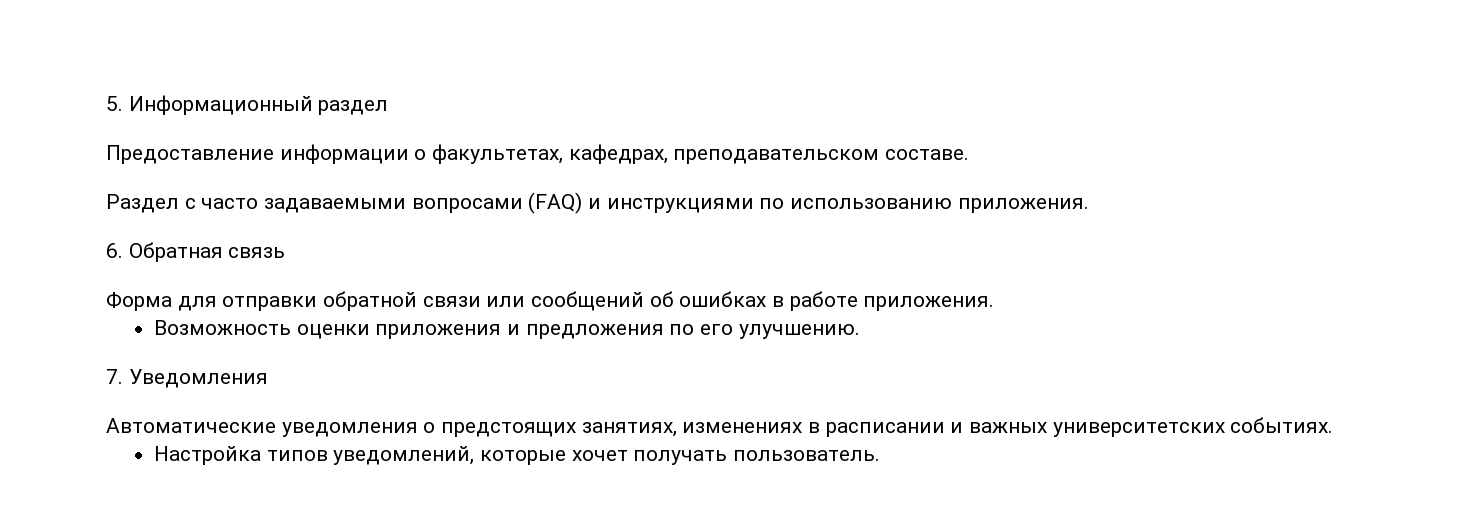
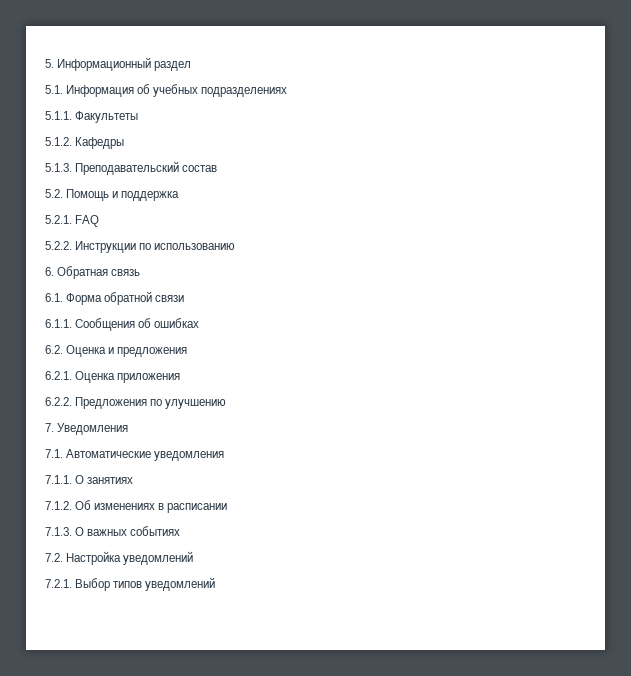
- Предоставление информации о факультетах, кафедрах, преподавательском составе.
- Раздел с часто задаваемыми вопросами (FAQ) и инструкциями по использованию приложения.
+ 5.1. Информация об учебных подразделениях
+ 5.1.1. Факультеты
+ 5.1.2. Кафедры
+ 5.1.3. Преподавательский состав
+ 5.2. Помощь и поддержка
+ 5.2.1. FAQ
+ 5.2.2. Инструкции по использованию
- Форма для отправки обратной связи или сообщений об ошибках в работе приложения.
- Возможность оценки приложения и предложения по его улучшению.
+ 6.1. Форма обратной связи
+ 6.1.1. Сообщения об ошибках
+ 6.2. Оценка и предложения
+ 6.2.1. Оценка приложения
+ 6.2.2. Предложения по улучшению
- Автоматические уведомления о предстоящих занятиях, изменениях в расписании и важных университетских событиях.
- Настройка типов уведомлений, которые хочет получать пользователь.
+ 7.1. Автоматические уведомления
+ 7.1.1. О занятиях
+ 7.1.2. Об изменениях в расписании
+ 7.1.3. О важных событиях
+ 7.2. Настройка уведомлений
+ 7.2.1. Выбор типов уведомлений

